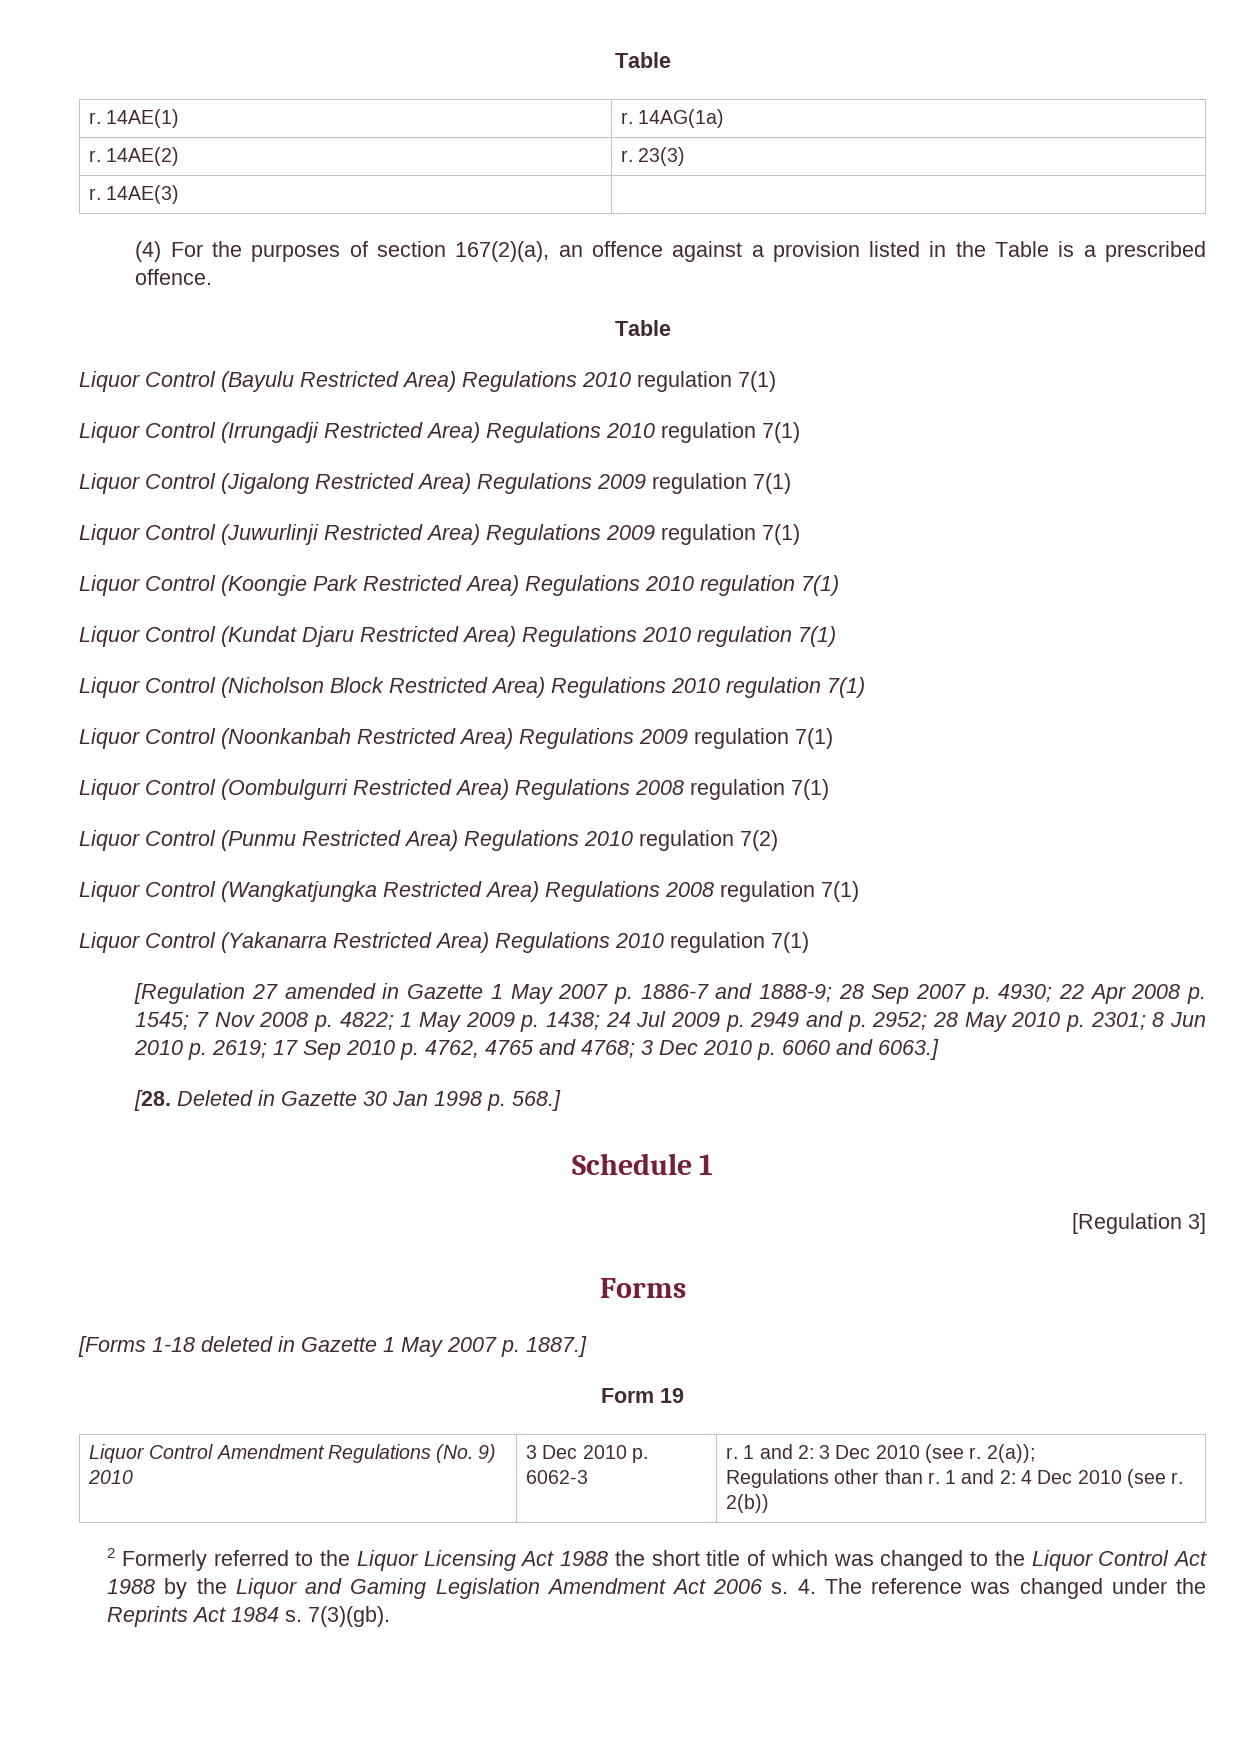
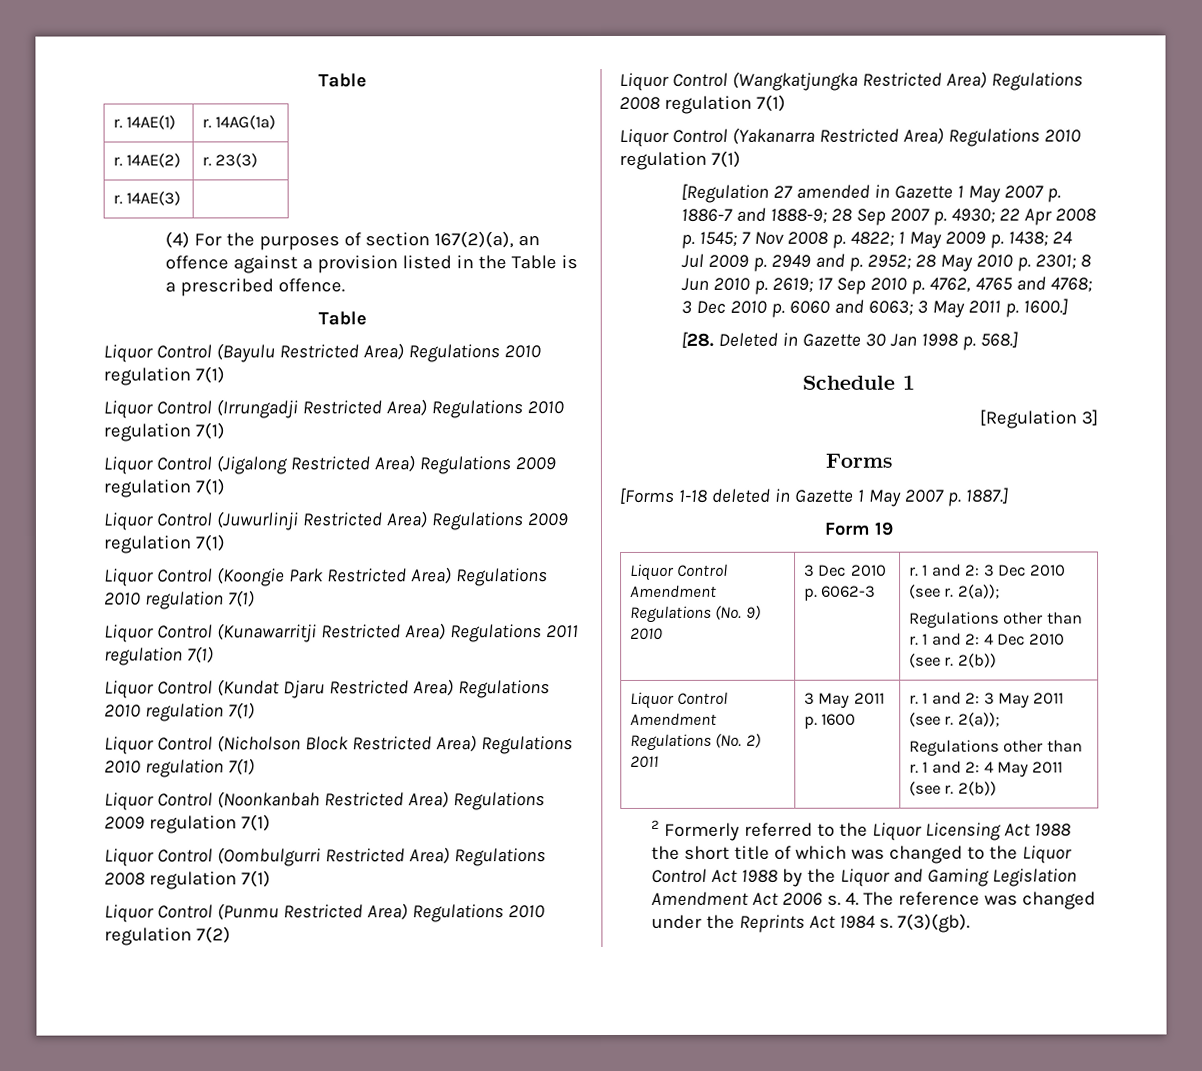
+ Liquor Control (Kunawarritji Restricted Area) Regulations 2011 regulation 7(1)
- 3 Dec 2010 p. 6060 and 6063.]
+ 3 Dec 2010 p. 6060 and 6063; 3 May 2011 p. 1600.]
+ Liquor Control Amendment Regulations (No. 2) 2011 | 3 May 2011 p. 1600 | r. 1 and 2: 3 May 2011 (see r. 2(a));
+ Regulations other than r. 1 and 2: 4 May 2011 (see r. 2(b))

